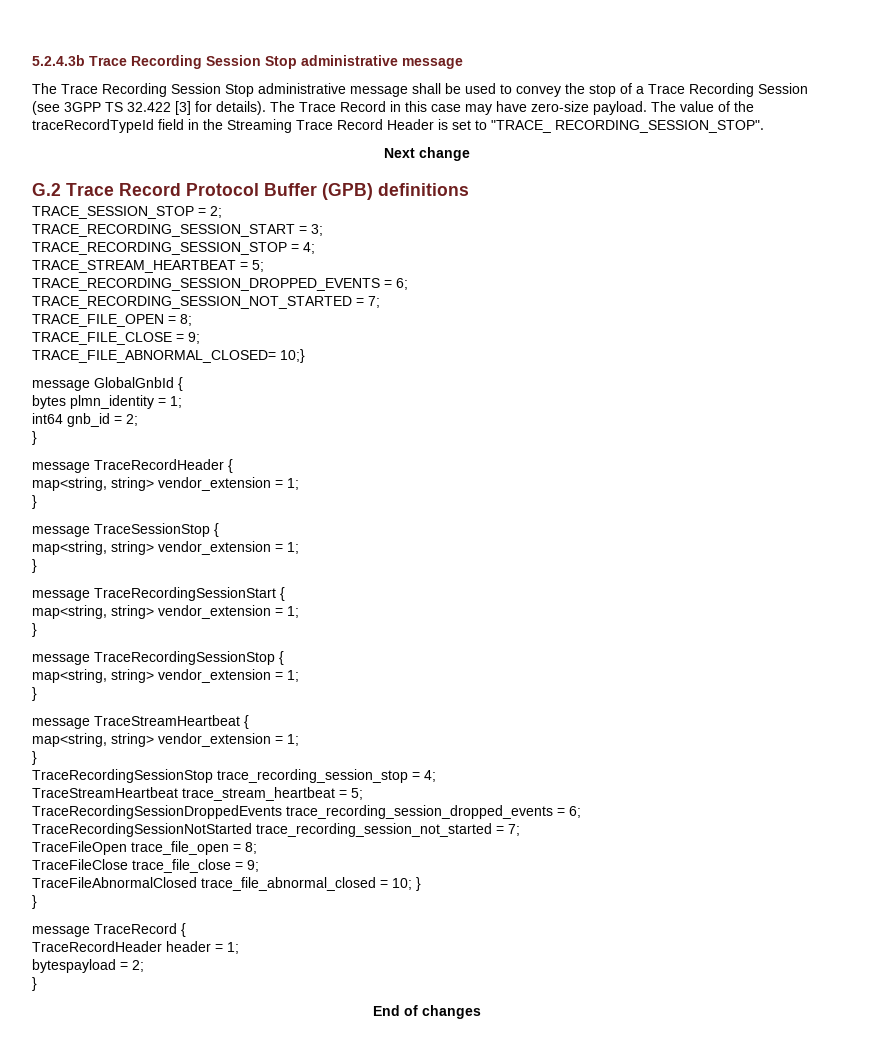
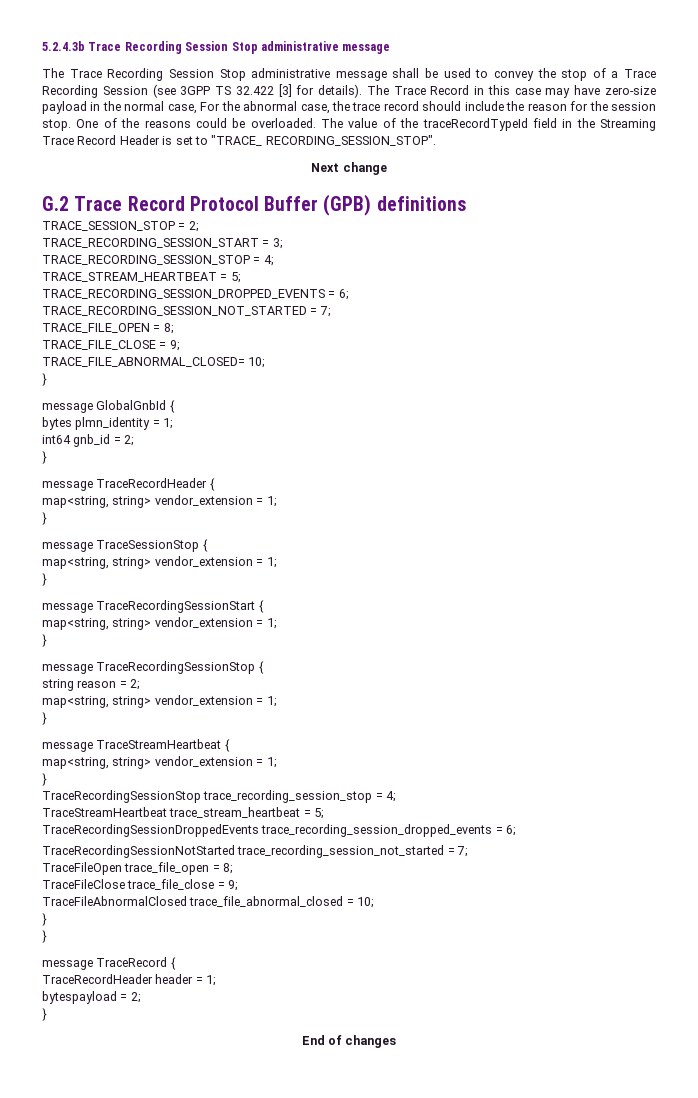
- The Trace Record in this case may have zero-size payload.
+ The Trace Record in this case may have zero-size payload in the normal case, For the abnormal case, the trace record should include the reason for the session stop. One of the reasons could be overloaded.
- TRACE_FILE_ABNORMAL_CLOSED= 10;}
+ TRACE_FILE_ABNORMAL_CLOSED= 10;
+ }
+ string reason = 2;
- TraceFileAbnormalClosed trace_file_abnormal_closed = 10; }
+ TraceFileAbnormalClosed trace_file_abnormal_closed = 10;
+ }

